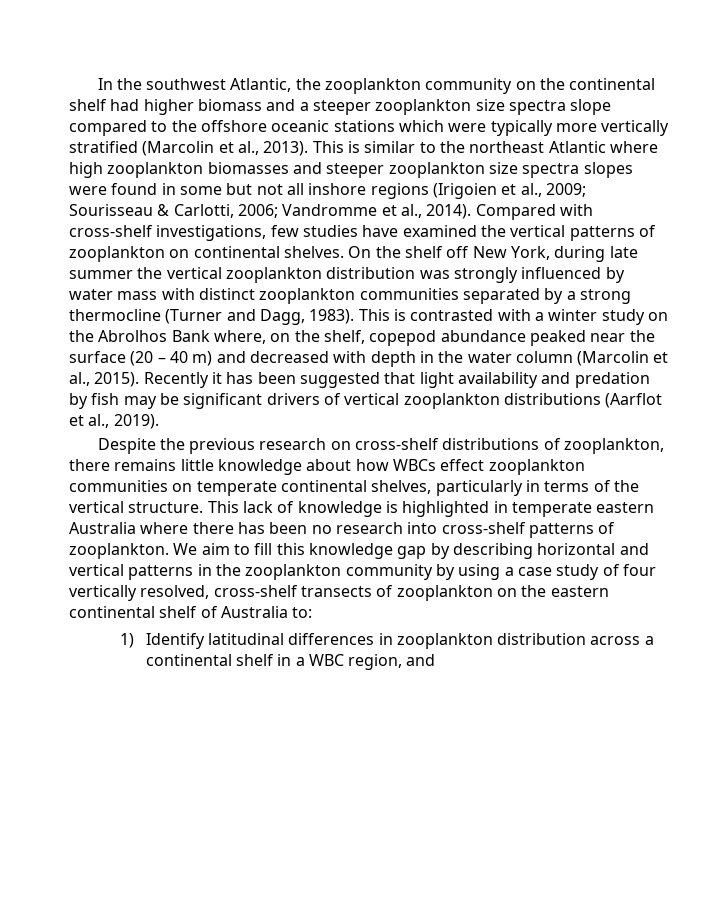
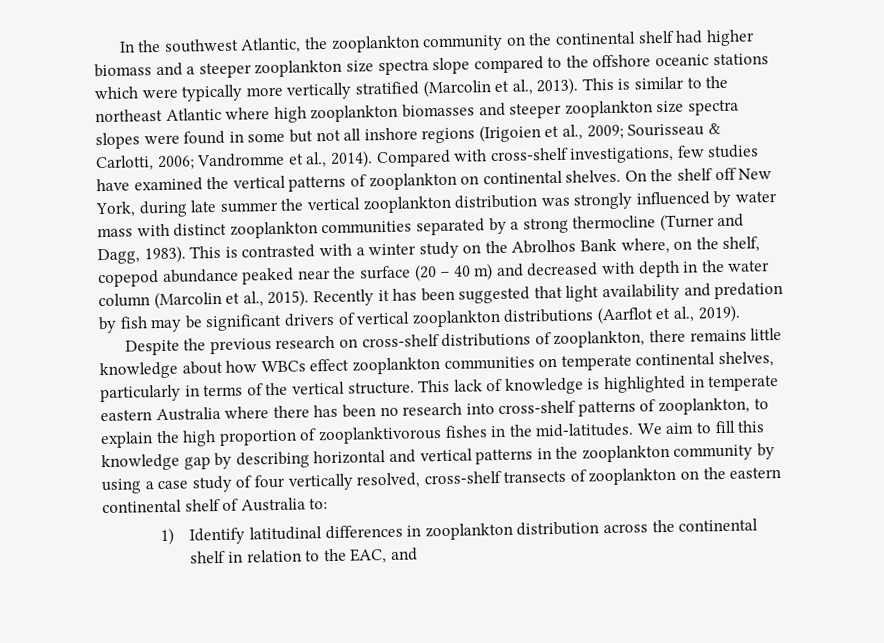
- This lack of knowledge is highlighted in temperate eastern Australia where there has been no research into cross-shelf patterns of zooplankton.
+ This lack of knowledge is highlighted in temperate eastern Australia where there has been no research into cross-shelf patterns of zooplankton, to explain the high proportion of zooplanktivorous fishes in the mid-latitudes.
- 1) Identify latitudinal differences in zooplankton distribution across a continental shelf in a WBC region, and
+ 1) Identify latitudinal differences in zooplankton distribution across the continental shelf in relation to the EAC, and

